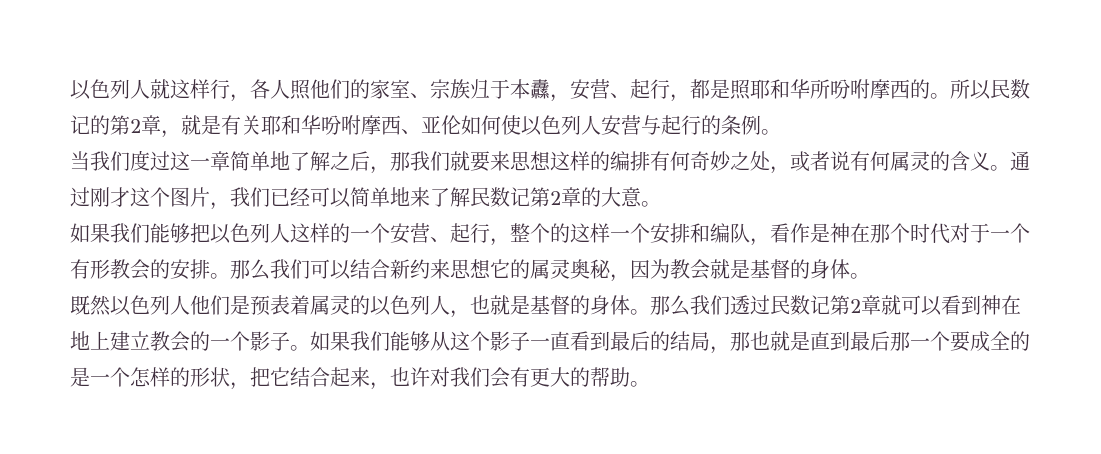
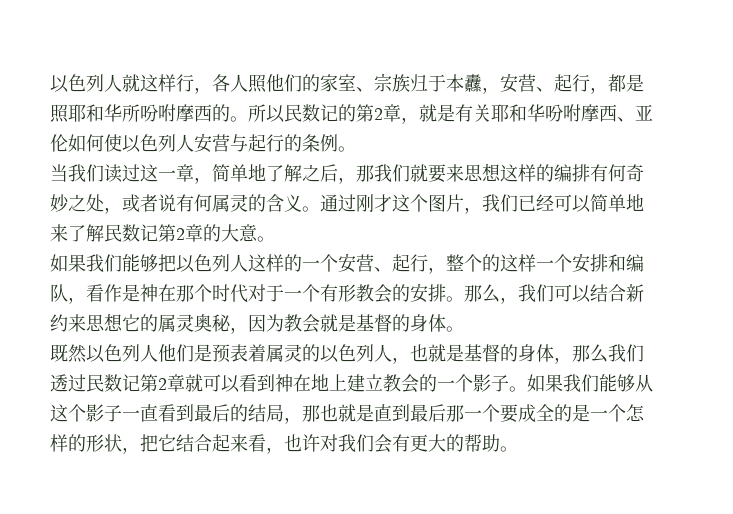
- 当我们度过这一章简单地了解之后，那我们就要来思想这样的编排有何奇妙之处，或者说有何属灵的含义。
+ 当我们读过这一章，简单地了解之后，那我们就要来思想这样的编排有何奇妙之处，或者说有何属灵的含义。
- 那么我们可以结合新约来思想它的属灵奥秘，因为教会就是基督的身体。
+ 那么，我们可以结合新约来思想它的属灵奥秘，因为教会就是基督的身体。
- 既然以色列人他们是预表着属灵的以色列人，也就是基督的身体。那么我们透过民数记第2章就可以看到神在地上建立教会的一个影子。
+ 既然以色列人他们是预表着属灵的以色列人，也就是基督的身体，那么我们透过民数记第2章就可以看到神在地上建立教会的一个影子。
- 如果我们能够从这个影子一直看到最后的结局，那也就是直到最后那一个要成全的是一个怎样的形状，把它结合起来，也许对我们会有更大的帮助。
+ 如果我们能够从这个影子一直看到最后的结局，那也就是直到最后那一个要成全的是一个怎样的形状，把它结合起来看，也许对我们会有更大的帮助。

